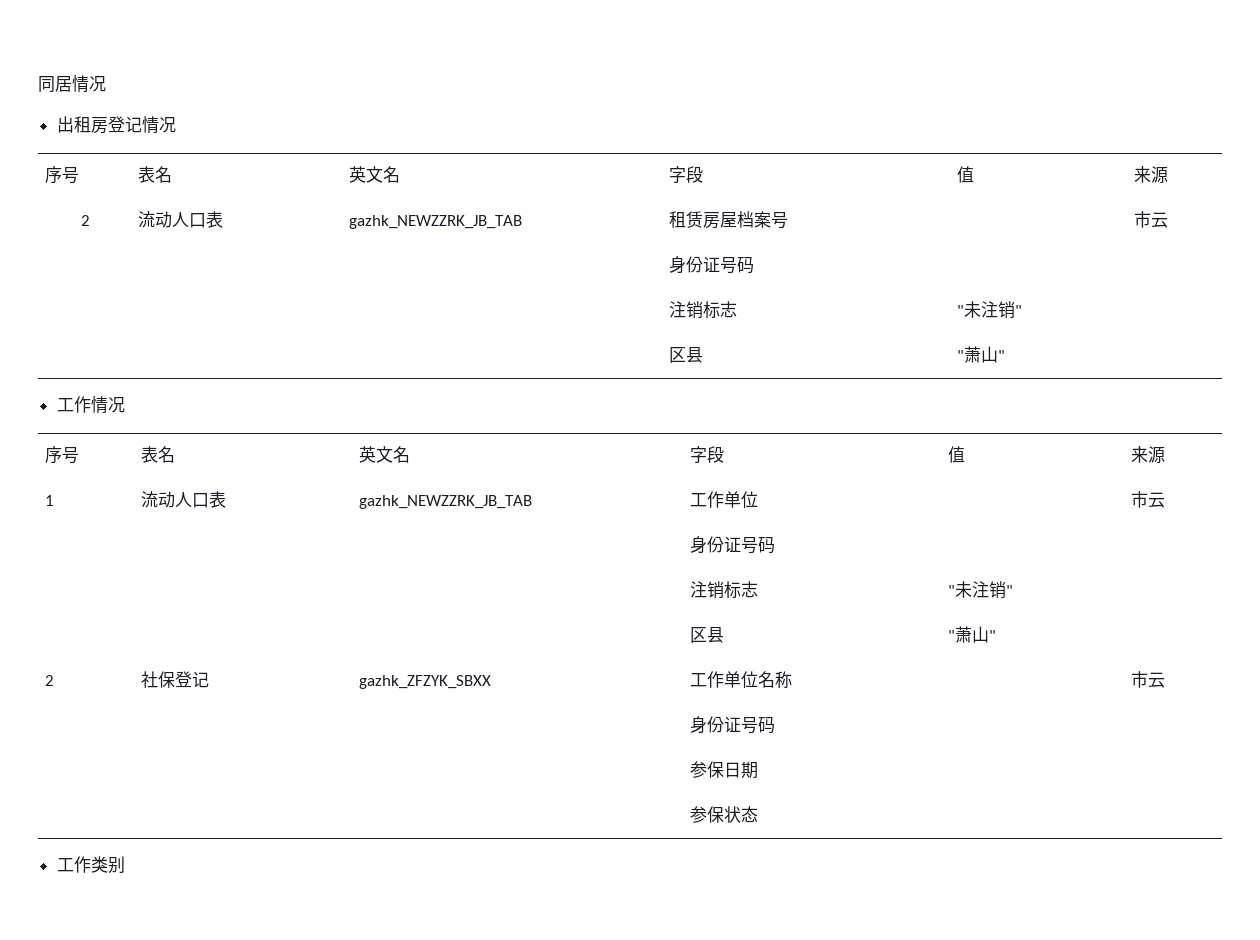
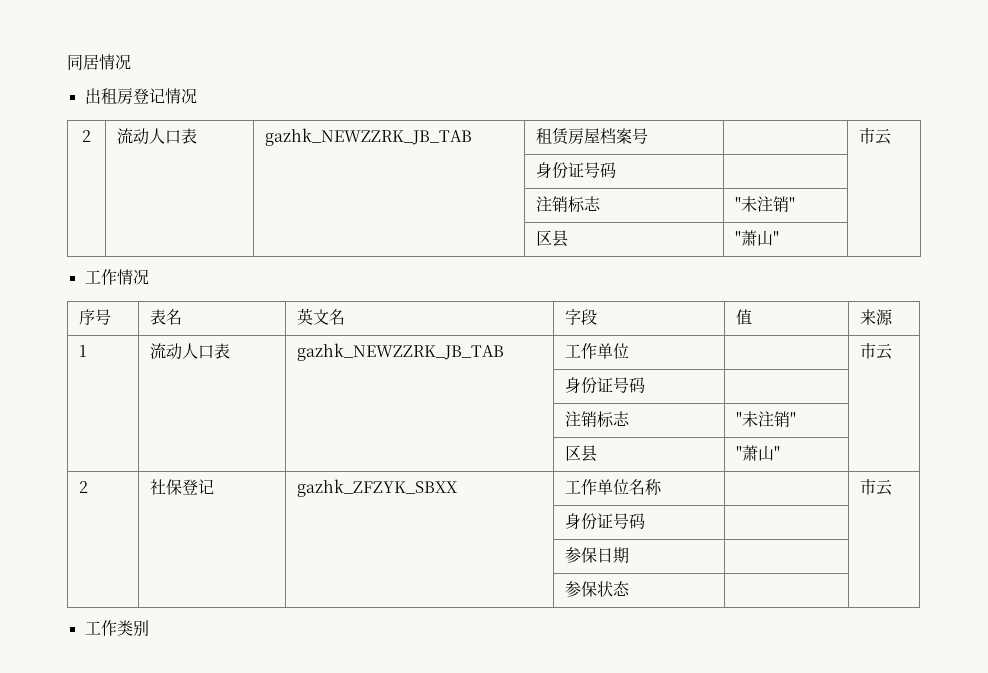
  出租房登记情况
- 序号 | 表名 | 英文名 | 字段 | 值 | 来源

